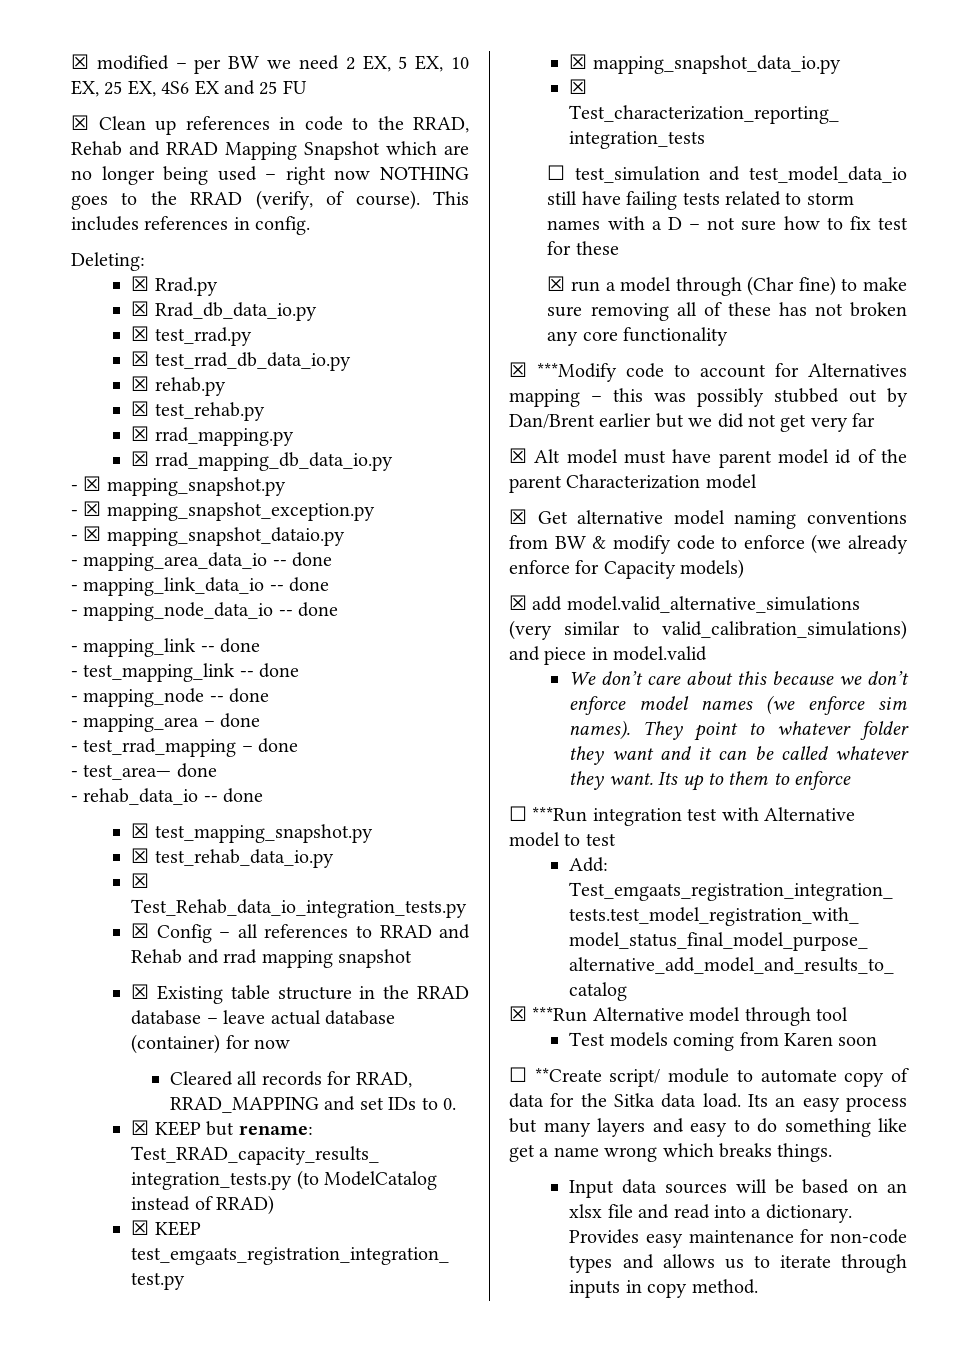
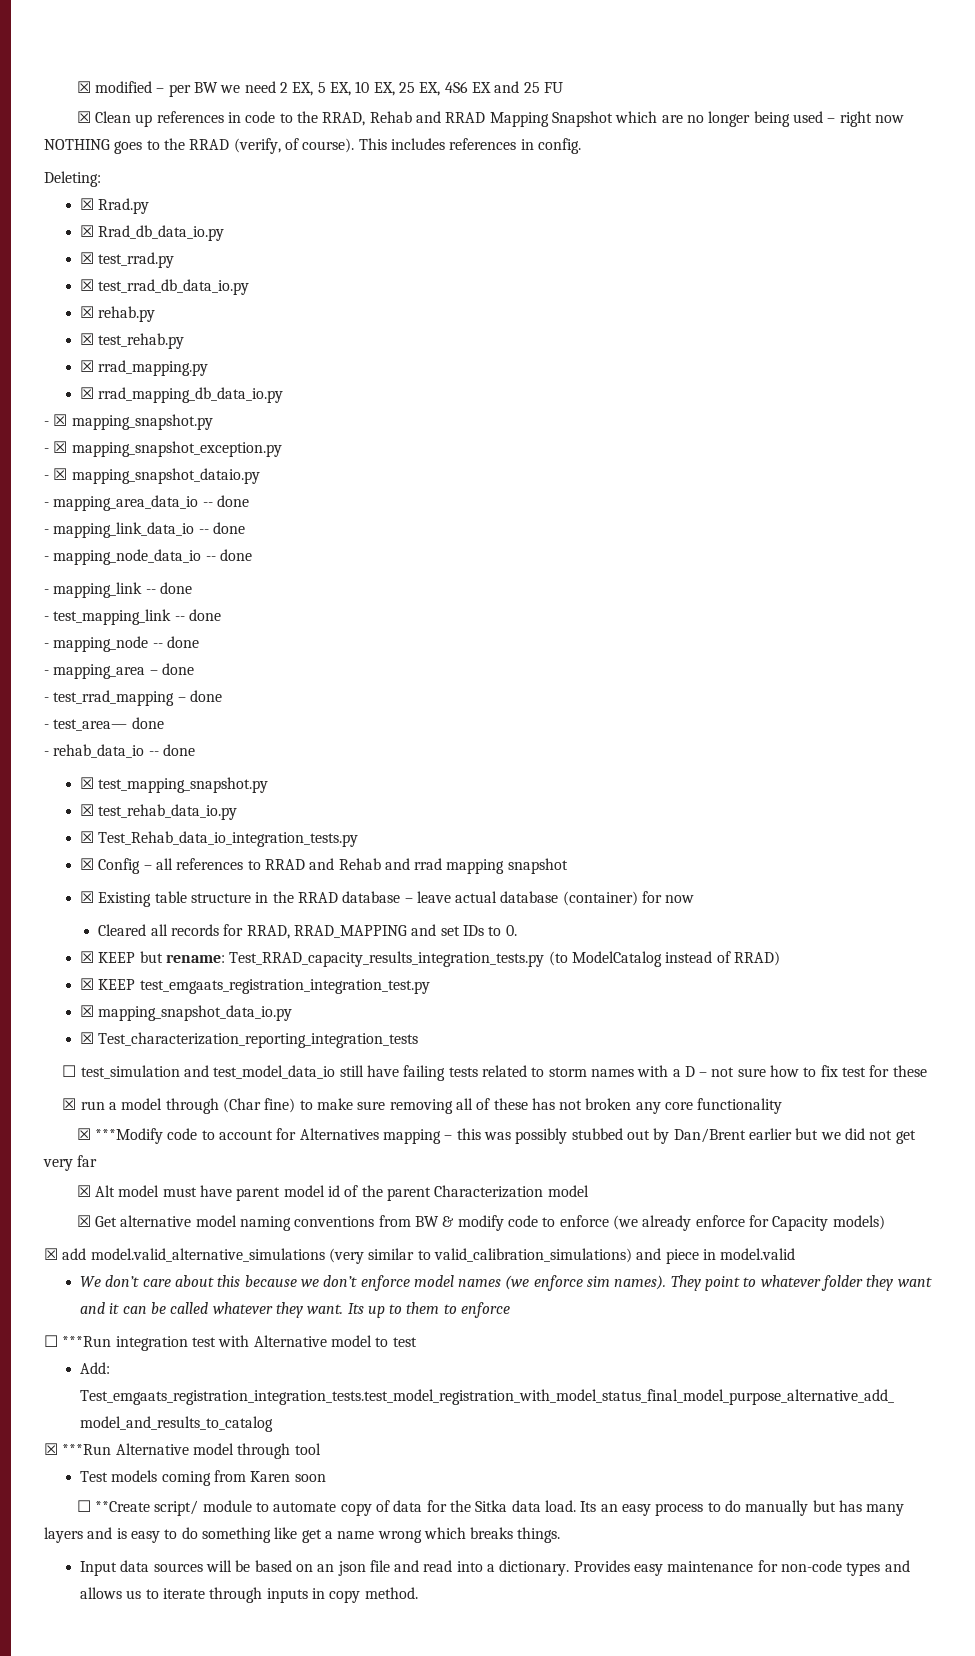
- Its an easy process but many layers and easy to do something like get a name wrong which breaks things.
+ Its an easy process to do manually but has many layers and is easy to do something like get a name wrong which breaks things.
- Input data sources will be based on an xlsx file and read into a dictionary.
+ Input data sources will be based on an json file and read into a dictionary.

